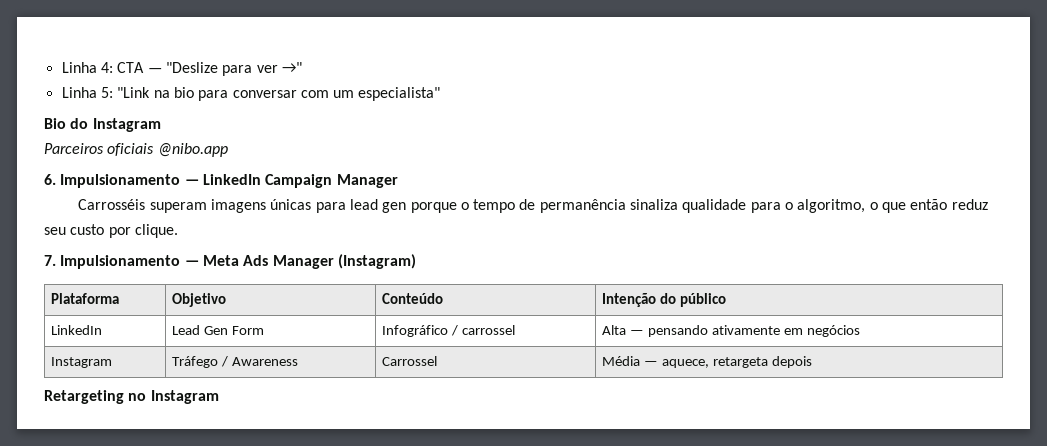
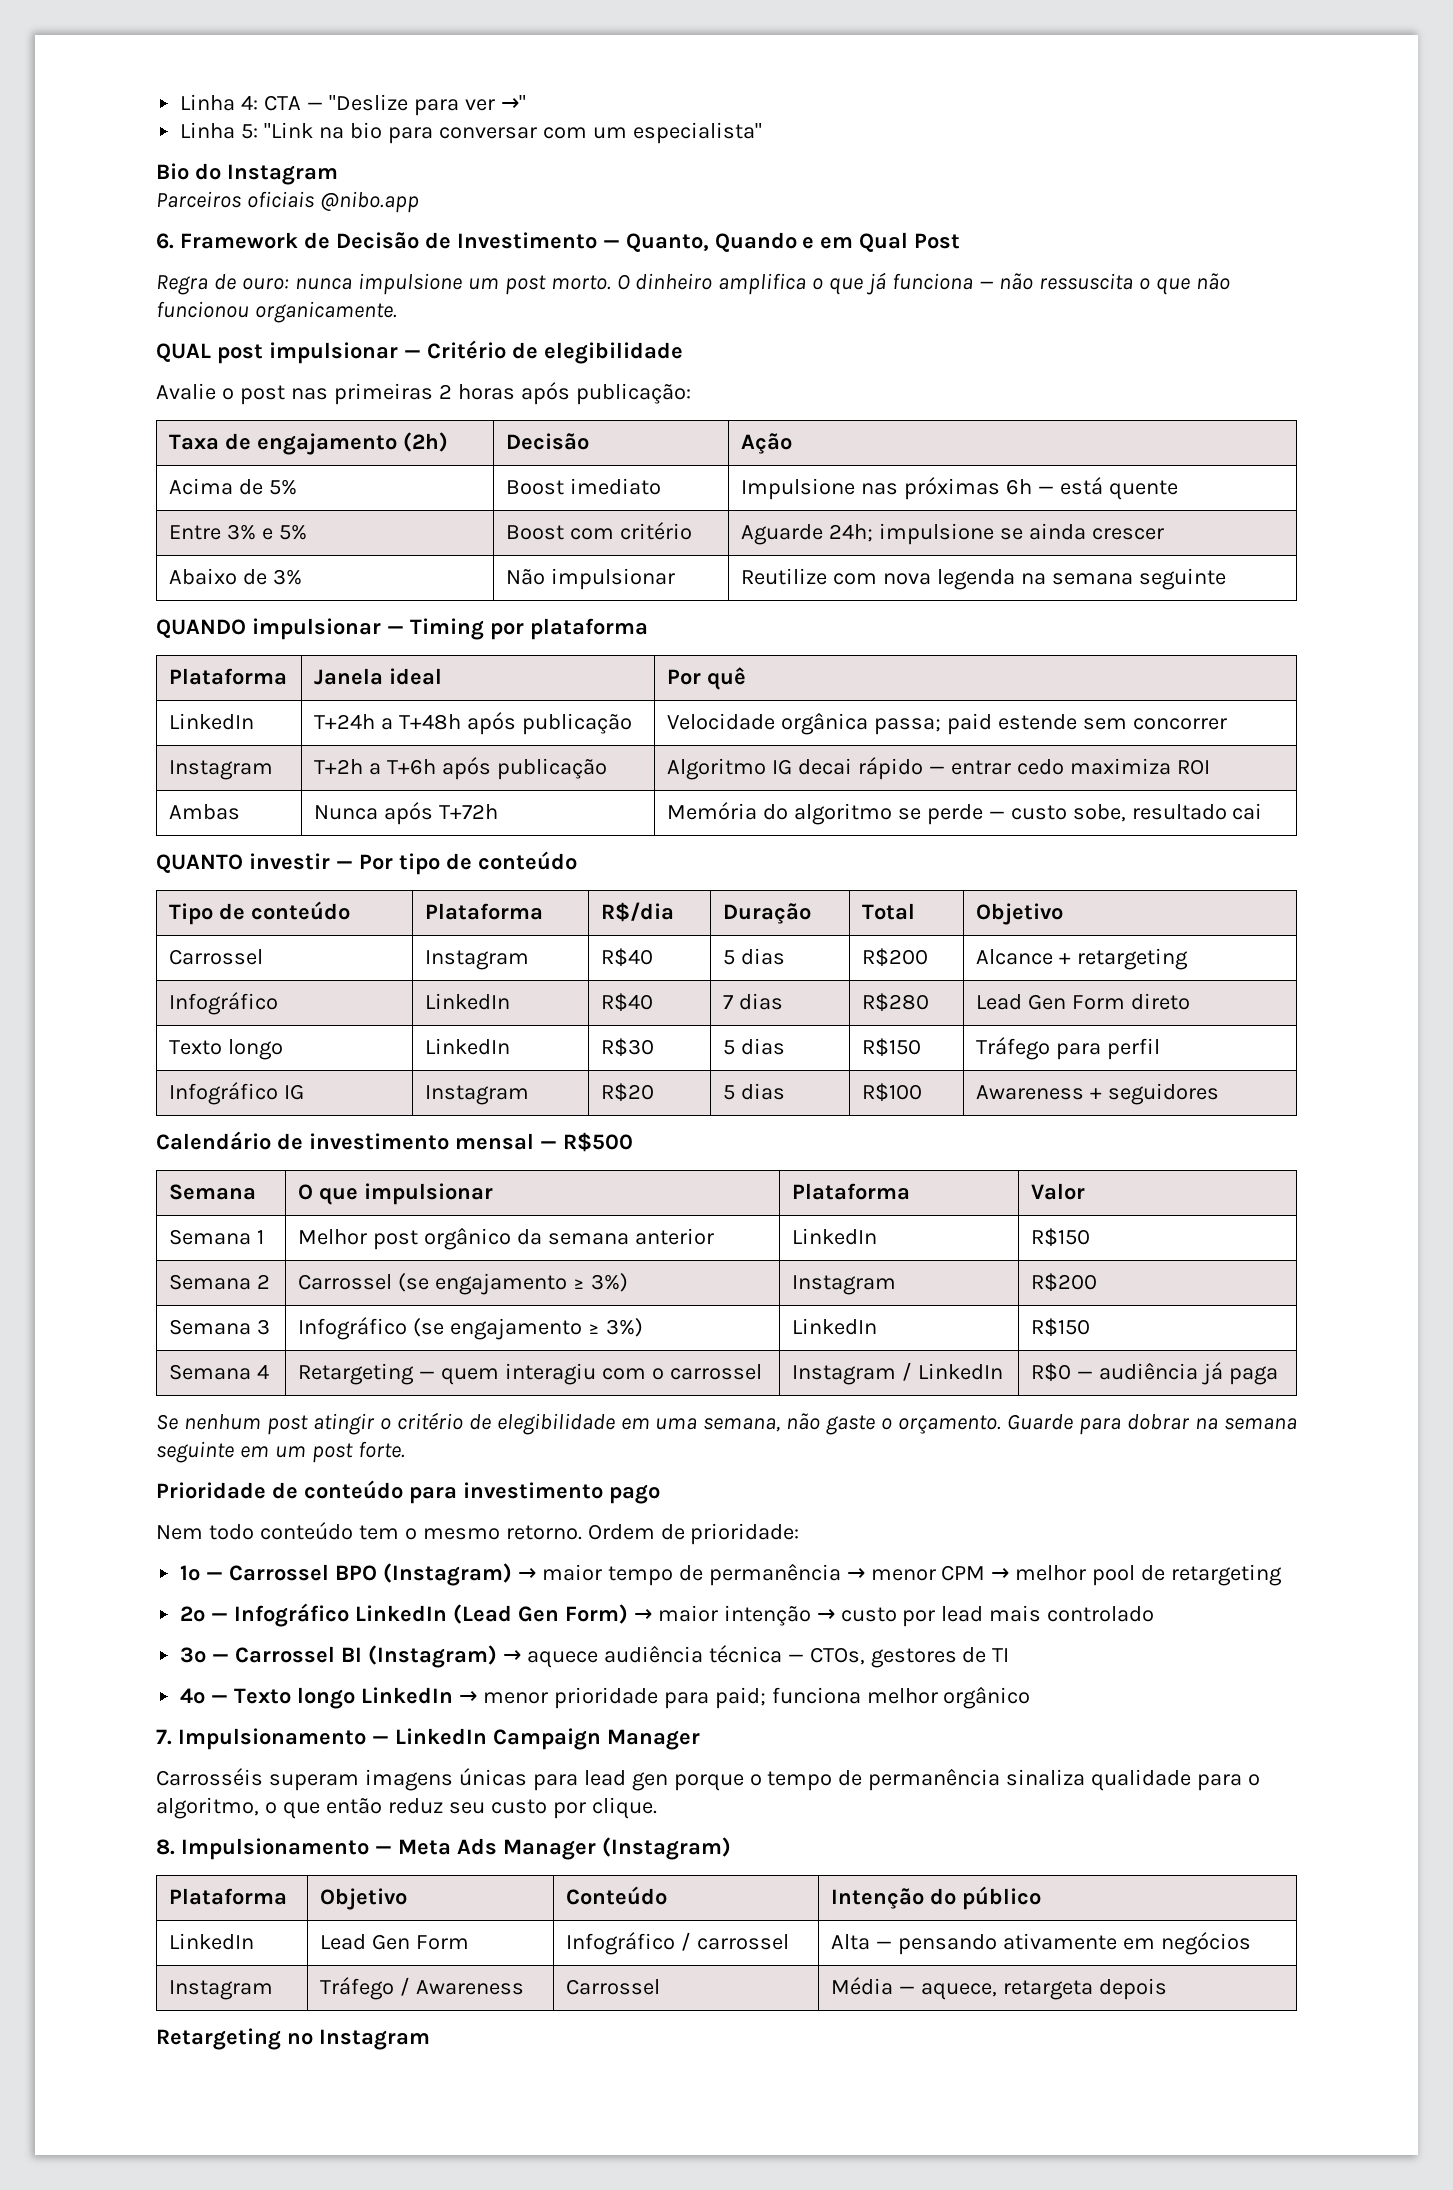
- 6. Impulsionamento — LinkedIn Campaign Manager
+ 6. Framework de Decisão de Investimento — Quanto, Quando e em Qual Post
+ Regra de ouro: nunca impulsione um post morto. O dinheiro amplifica o que já funciona — não ressuscita o que não funcionou organicamente.
+ QUAL post impulsionar — Critério de elegibilidade
+ Avalie o post nas primeiras 2 horas após publicação:
+ Taxa de engajamento (2h) | Decisão | Ação
+ Acima de 5% | Boost imediato | Impulsione nas próximas 6h — está quente
+ Entre 3% e 5% | Boost com critério | Aguarde 24h; impulsione se ainda crescer
+ Abaixo de 3% | Não impulsionar | Reutilize com nova legenda na semana seguinte
+ QUANDO impulsionar — Timing por plataforma
+ Plataforma | Janela ideal | Por quê
+ LinkedIn | T+24h a T+48h após publicação | Velocidade orgânica passa; paid estende sem concorrer
+ Instagram | T+2h a T+6h após publicação | Algoritmo IG decai rápido — entrar cedo maximiza ROI
+ Ambas | Nunca após T+72h | Memória do algoritmo se perde — custo sobe, resultado cai
+ QUANTO investir — Por tipo de conteúdo
+ Tipo de conteúdo | Plataforma | R$/dia | Duração | Total | Objetivo
+ Carrossel | Instagram | R$40 | 5 dias | R$200 | Alcance + retargeting
+ Infográfico | LinkedIn | R$40 | 7 dias | R$280 | Lead Gen Form direto
+ Texto longo | LinkedIn | R$30 | 5 dias | R$150 | Tráfego para perfil
+ Infográfico IG | Instagram | R$20 | 5 dias | R$100 | Awareness + seguidores
+ Calendário de investimento mensal — R$500
+ Semana | O que impulsionar | Plataforma | Valor
+ Semana 1 | Melhor post orgânico da semana anterior | LinkedIn | R$150
+ Semana 2 | Carrossel (se engajamento ≥ 3%) | Instagram | R$200
+ Semana 3 | Infográfico (se engajamento ≥ 3%) | LinkedIn | R$150
+ Semana 4 | Retargeting — quem interagiu com o carrossel | Instagram / LinkedIn | R$0 — audiência já paga
+ Se nenhum post atingir o critério de elegibilidade em uma semana, não gaste o orçamento. Guarde para dobrar na semana seguinte em um post forte.
+ Prioridade de conteúdo para investimento pago
+ Nem todo conteúdo tem o mesmo retorno. Ordem de prioridade:
+ 1º — Carrossel BPO (Instagram) → maior tempo de permanência → menor CPM → melhor pool de retargeting
+ 2º — Infográfico LinkedIn (Lead Gen Form) → maior intenção → custo por lead mais controlado
+ 3º — Carrossel BI (Instagram) → aquece audiência técnica — CTOs, gestores de TI
+ 4º — Texto longo LinkedIn → menor prioridade para paid; funciona melhor orgânico
+ 7. Impulsionamento — LinkedIn Campaign Manager
- 7. Impulsionamento — Meta Ads Manager (Instagram)
+ 8. Impulsionamento — Meta Ads Manager (Instagram)

